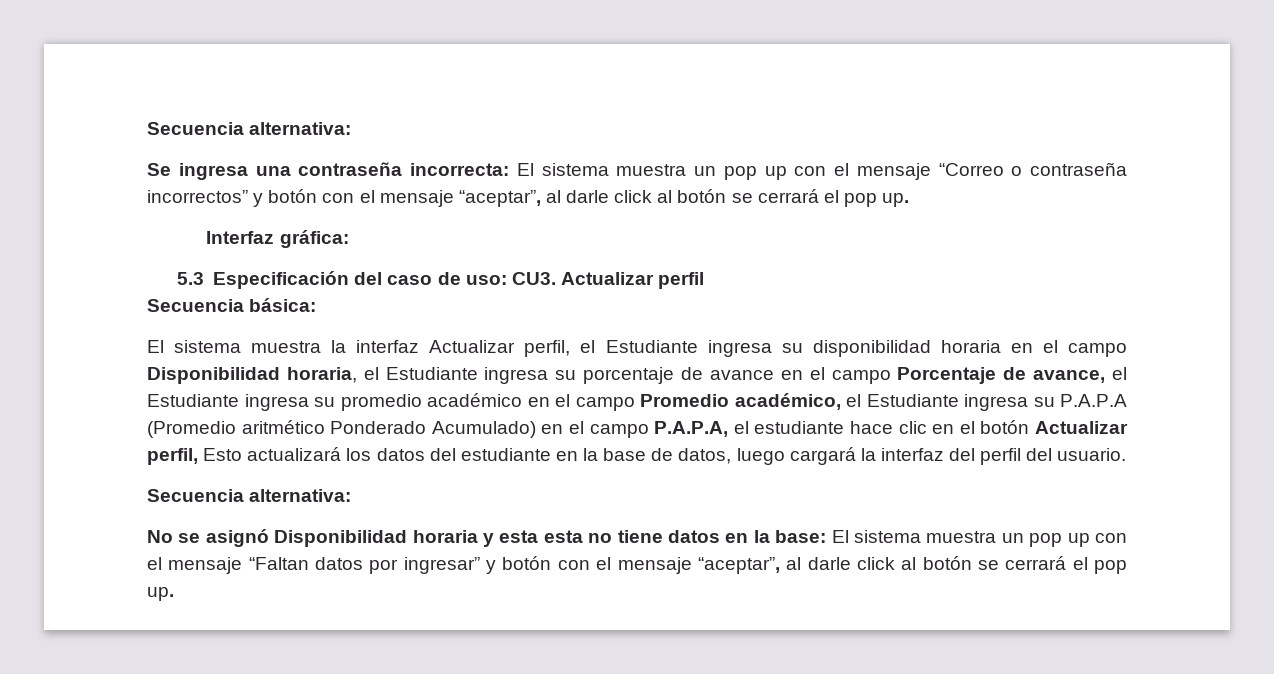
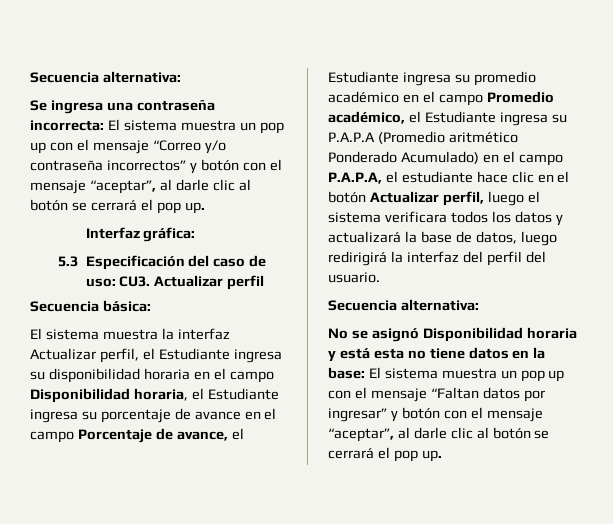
- Se ingresa una contraseña incorrecta: El sistema muestra un pop up con el mensaje “Correo o contraseña incorrectos” y botón con el mensaje “aceptar”, al darle click al botón se cerrará el pop up.
+ Se ingresa una contraseña incorrecta: El sistema muestra un pop up con el mensaje “Correo y/o contraseña incorrectos” y botón con el mensaje “aceptar”, al darle clic al botón se cerrará el pop up.
- El sistema muestra la interfaz Actualizar perfil, el Estudiante ingresa su disponibilidad horaria en el campo Disponibilidad horaria, el Estudiante ingresa su porcentaje de avance en el campo Porcentaje de avance, el Estudiante ingresa su promedio académico en el campo Promedio académico, el Estudiante ingresa su P.A.P.A (Promedio aritmético Ponderado Acumulado) en el campo P.A.P.A, el estudiante hace clic en el botón Actualizar perfil, Esto actualizará los datos del estudiante en la base de datos, luego cargará la interfaz del perfil del usuario.
+ El sistema muestra la interfaz Actualizar perfil, el Estudiante ingresa su disponibilidad horaria en el campo Disponibilidad horaria, el Estudiante ingresa su porcentaje de avance en el campo Porcentaje de avance, el Estudiante ingresa su promedio académico en el campo Promedio académico, el Estudiante ingresa su P.A.P.A (Promedio aritmético Ponderado Acumulado) en el campo P.A.P.A, el estudiante hace clic en el botón Actualizar perfil, luego el sistema verificara todos los datos y actualizará la base de datos, luego redirigirá la interfaz del perfil del usuario.
- No se asignó Disponibilidad horaria y esta esta no tiene datos en la base: El sistema muestra un pop up con el mensaje “Faltan datos por ingresar” y botón con el mensaje “aceptar”, al darle click al botón se cerrará el pop up.
+ No se asignó Disponibilidad horaria y está esta no tiene datos en la base: El sistema muestra un pop up con el mensaje “Faltan datos por ingresar” y botón con el mensaje “aceptar”, al darle clic al botón se cerrará el pop up.

